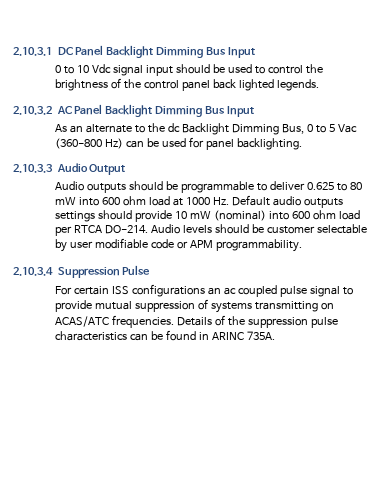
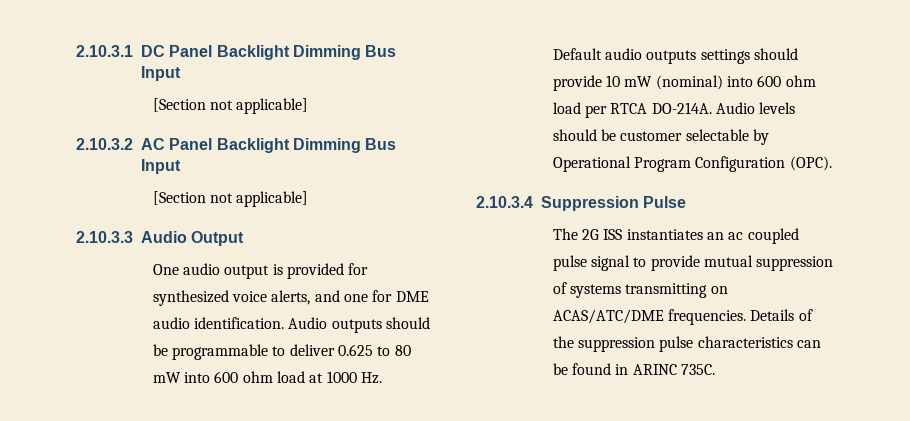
  2.10.3.1 DC Panel Backlight Dimming Bus Input
- 0 to 10 Vdc signal input should be used to control the brightness of the control panel back lighted legends.
+ [Section not applicable]
  2.10.3.2 AC Panel Backlight Dimming Bus Input
- As an alternate to the dc Backlight Dimming Bus, 0 to 5 Vac (360-800 Hz) can be used for panel backlighting.
+ [Section not applicable]
  2.10.3.3 Audio Output
- Audio outputs should be programmable to deliver 0.625 to 80 mW into 600 ohm load at 1000 Hz. Default audio outputs settings should provide 10 mW (nominal) into 600 ohm load per RTCA DO-214.
+ One audio output is provided for synthesized voice alerts, and one for DME audio identification. Audio outputs should be programmable to deliver 0.625 to 80 mW into 600 ohm load at 1000 Hz. Default audio outputs settings should provide 10 mW (nominal) into 600 ohm load per RTCA DO-214A.
- Audio levels should be customer selectable by user modifiable code or APM programmability.
+ Audio levels should be customer selectable by Operational Program Configuration (OPC).
- For certain ISS configurations an ac coupled pulse signal to provide mutual suppression of systems transmitting on ACAS/ATC frequencies.
+ The 2G ISS instantiates an ac coupled pulse signal to provide mutual suppression of systems transmitting on ACAS/ATC/DME frequencies.
- Details of the suppression pulse characteristics can be found in ARINC 735A.
+ Details of the suppression pulse characteristics can be found in ARINC 735C.

